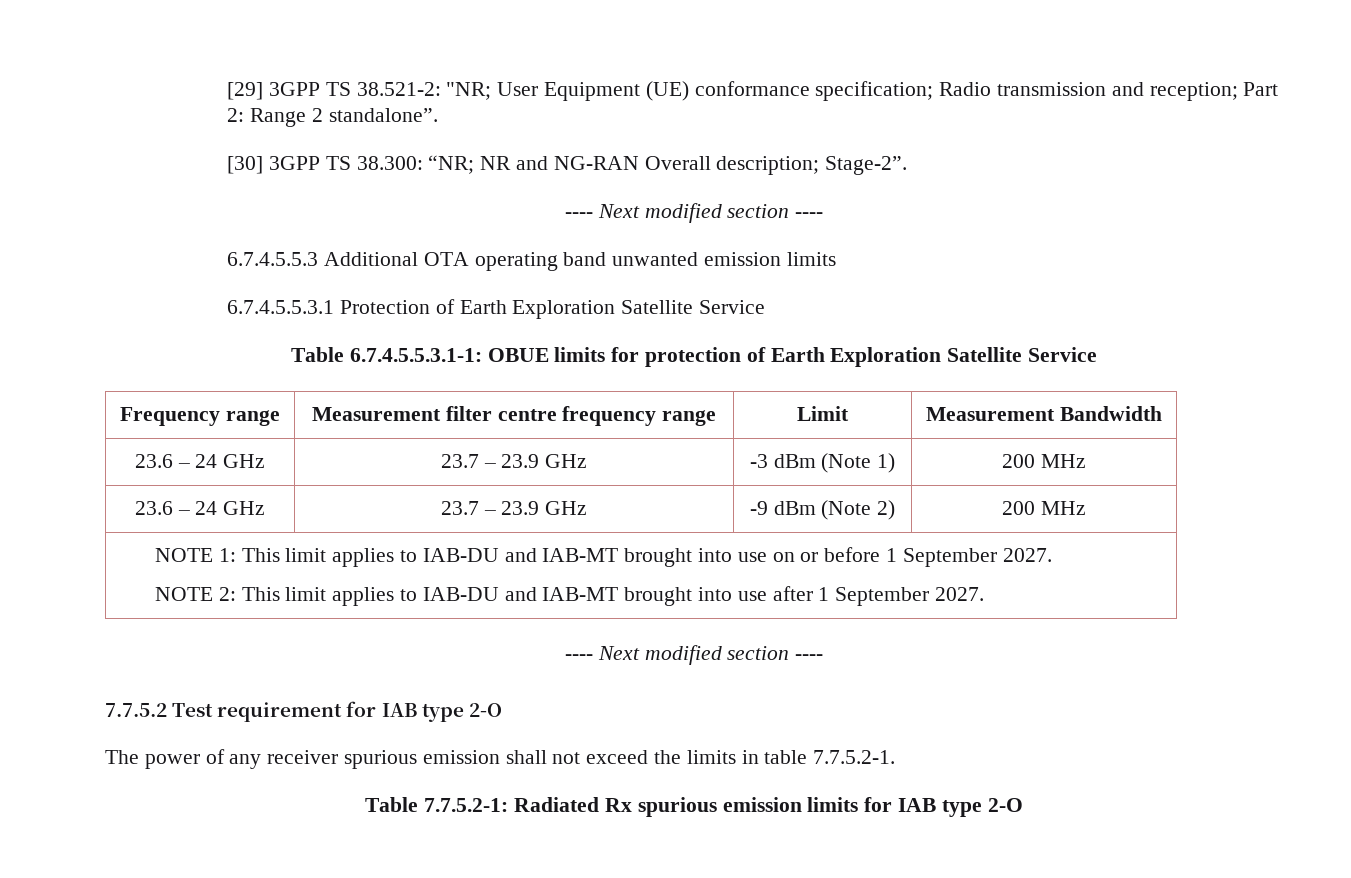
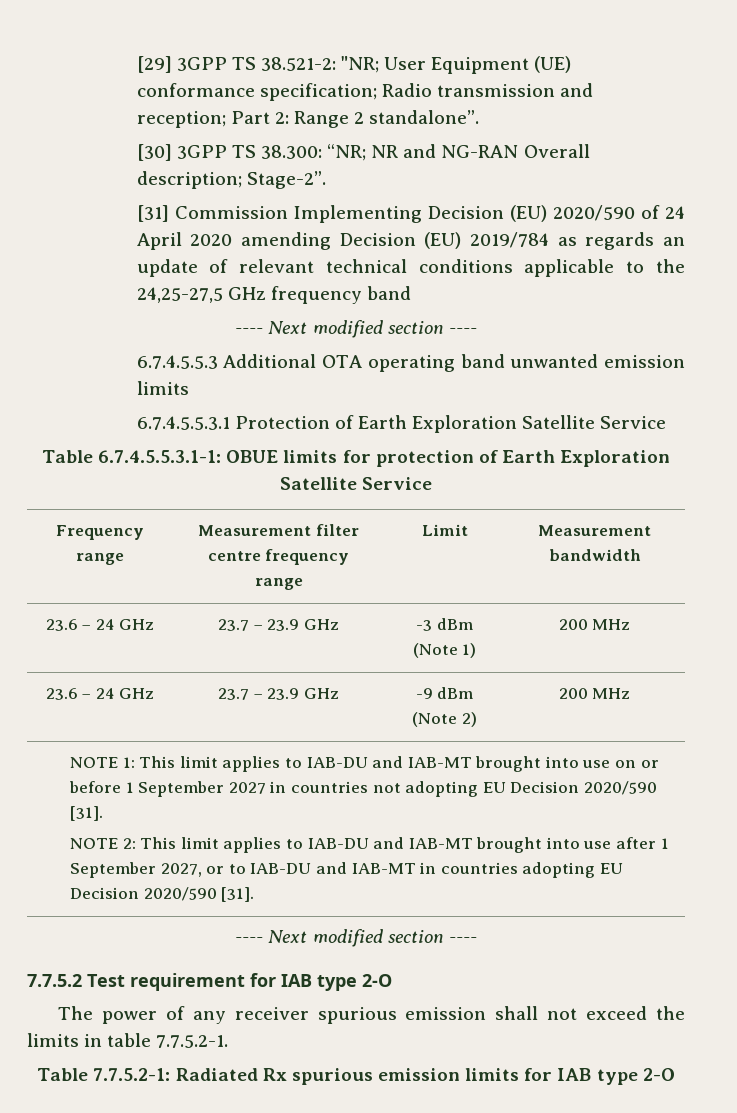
+ [31] Commission Implementing Decision (EU) 2020/590 of 24 April 2020 amending Decision (EU) 2019/784 as regards an update of relevant technical conditions applicable to the 24,25-27,5 GHz frequency band
- Frequency range | Measurement filter centre frequency range | Limit | Measurement Bandwidth
+ Frequency range | Measurement filter centre frequency range | Limit | Measurement bandwidth
- NOTE 1: This limit applies to IAB-DU and IAB-MT brought into use on or before 1 September 2027.
+ NOTE 1: This limit applies to IAB-DU and IAB-MT brought into use on or before 1 September 2027 in countries not adopting EU Decision 2020/590 [31].
- NOTE 2: This limit applies to IAB-DU and IAB-MT brought into use after 1 September 2027.
+ NOTE 2: This limit applies to IAB-DU and IAB-MT brought into use after 1 September 2027, or to IAB-DU and IAB-MT in countries adopting EU Decision 2020/590 [31].

